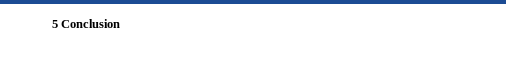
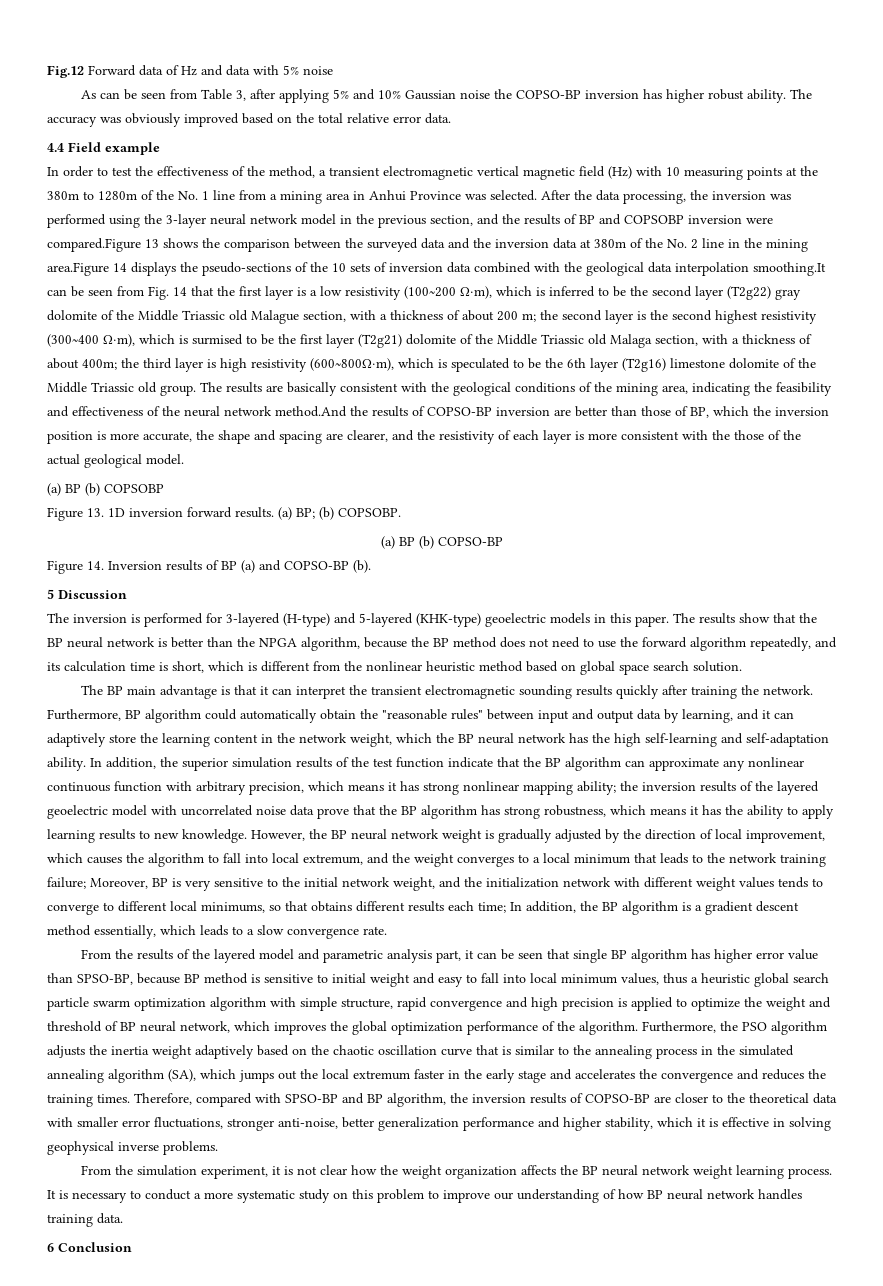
- 5 Conclusion
+ Fig.12 Forward data of Hz and data with 5% noise
+ As can be seen from Table 3, after applying 5% and 10% Gaussian noise the COPSO-BP inversion has higher robust ability. The accuracy was obviously improved based on the total relative error data.
+ 4.4 Field example
+ In order to test the effectiveness of the method, a transient electromagnetic vertical magnetic field (Hz) with 10 measuring points at the 380m to 1280m of the No. 1 line from a mining area in Anhui Province was selected. After the data processing, the inversion was performed using the 3-layer neural network model in the previous section, and the results of BP and COPSOBP inversion were compared.Figure 13 shows the comparison between the surveyed data and the inversion data at 380m of the No. 2 line in the mining area.Figure 14 displays the pseudo-sections of the 10 sets of inversion data combined with the geological data interpolation smoothing.It can be seen from Fig. 14 that the first layer is a low resistivity (100~200 Ω·m), which is inferred to be the second layer (T2g22) gray dolomite of the Middle Triassic old Malague section, with a thickness of about 200 m; the second layer is the second highest resistivity (300~400 Ω·m), which is surmised to be the first layer (T2g21) dolomite of the Middle Triassic old Malaga section, with a thickness of about 400m; the third layer is high resistivity (600~800Ω·m), which is speculated to be the 6th layer (T2g16) limestone dolomite of the Middle Triassic old group. The results are basically consistent with the geological conditions of the mining area, indicating the feasibility and effectiveness of the neural network method.And the results of COPSO-BP inversion are better than those of BP, which the inversion position is more accurate, the shape and spacing are clearer, and the resistivity of each layer is more consistent with the those of the actual geological model.
+ (a) BP (b) COPSOBP
+ Figure 13. 1D inversion forward results. (a) BP; (b) COPSOBP.
+ (a) BP (b) COPSO-BP
+ Figure 14. Inversion results of BP (a) and COPSO-BP (b).
+ 5 Discussion
+ The inversion is performed for 3-layered (H-type) and 5-layered (KHK-type) geoelectric models in this paper. The results show that the BP neural network is better than the NPGA algorithm, because the BP method does not need to use the forward algorithm repeatedly, and its calculation time is short, which is different from the nonlinear heuristic method based on global space search solution.
+ The BP main advantage is that it can interpret the transient electromagnetic sounding results quickly after training the network. Furthermore, BP algorithm could automatically obtain the "reasonable rules" between input and output data by learning, and it can adaptively store the learning content in the network weight, which the BP neural network has the high self-learning and self-adaptation ability. In addition, the superior simulation results of the test function indicate that the BP algorithm can approximate any nonlinear continuous function with arbitrary precision, which means it has strong nonlinear mapping ability; the inversion results of the layered geoelectric model with uncorrelated noise data prove that the BP algorithm has strong robustness, which means it has the ability to apply learning results to new knowledge. However, the BP neural network weight is gradually adjusted by the direction of local improvement, which causes the algorithm to fall into local extremum, and the weight converges to a local minimum that leads to the network training failure; Moreover, BP is very sensitive to the initial network weight, and the initialization network with different weight values tends to converge to different local minimums, so that obtains different results each time; In addition, the BP algorithm is a gradient descent method essentially, which leads to a slow convergence rate.
+ From the results of the layered model and parametric analysis part, it can be seen that single BP algorithm has higher error value than SPSO-BP, because BP method is sensitive to initial weight and easy to fall into local minimum values, thus a heuristic global search particle swarm optimization algorithm with simple structure, rapid convergence and high precision is applied to optimize the weight and threshold of BP neural network, which improves the global optimization performance of the algorithm. Furthermore, the PSO algorithm adjusts the inertia weight adaptively based on the chaotic oscillation curve that is similar to the annealing process in the simulated annealing algorithm (SA), which jumps out the local extremum faster in the early stage and accelerates the convergence and reduces the training times. Therefore, compared with SPSO-BP and BP algorithm, the inversion results of COPSO-BP are closer to the theoretical data with smaller error fluctuations, stronger anti-noise, better generalization performance and higher stability, which it is effective in solving geophysical inverse problems.
+ From the simulation experiment, it is not clear how the weight organization affects the BP neural network weight learning process. It is necessary to conduct a more systematic study on this problem to improve our understanding of how BP neural network handles training data.
+ 6 Conclusion

